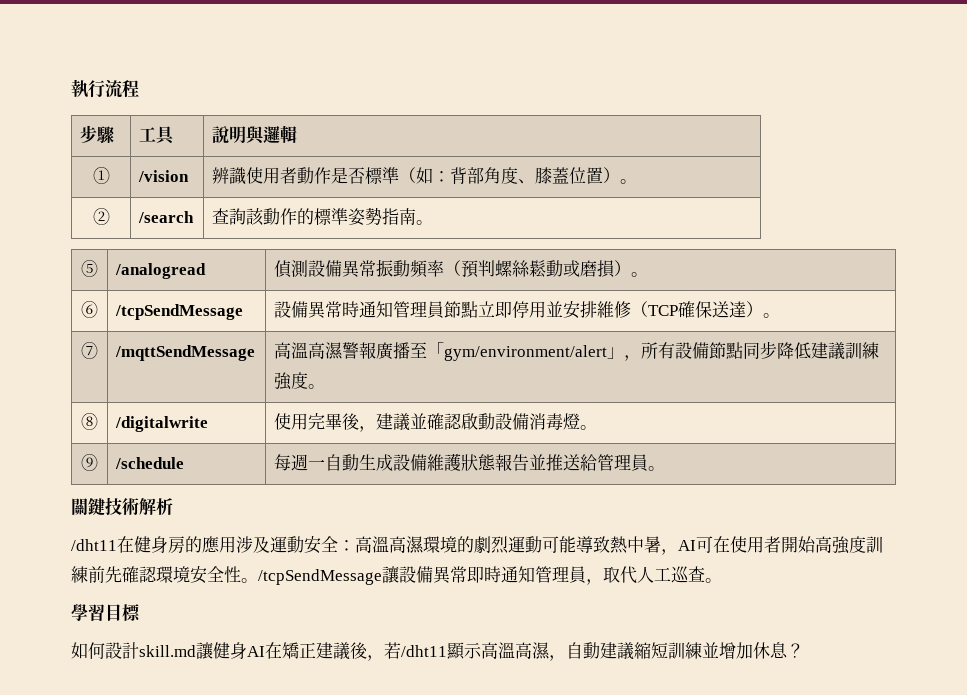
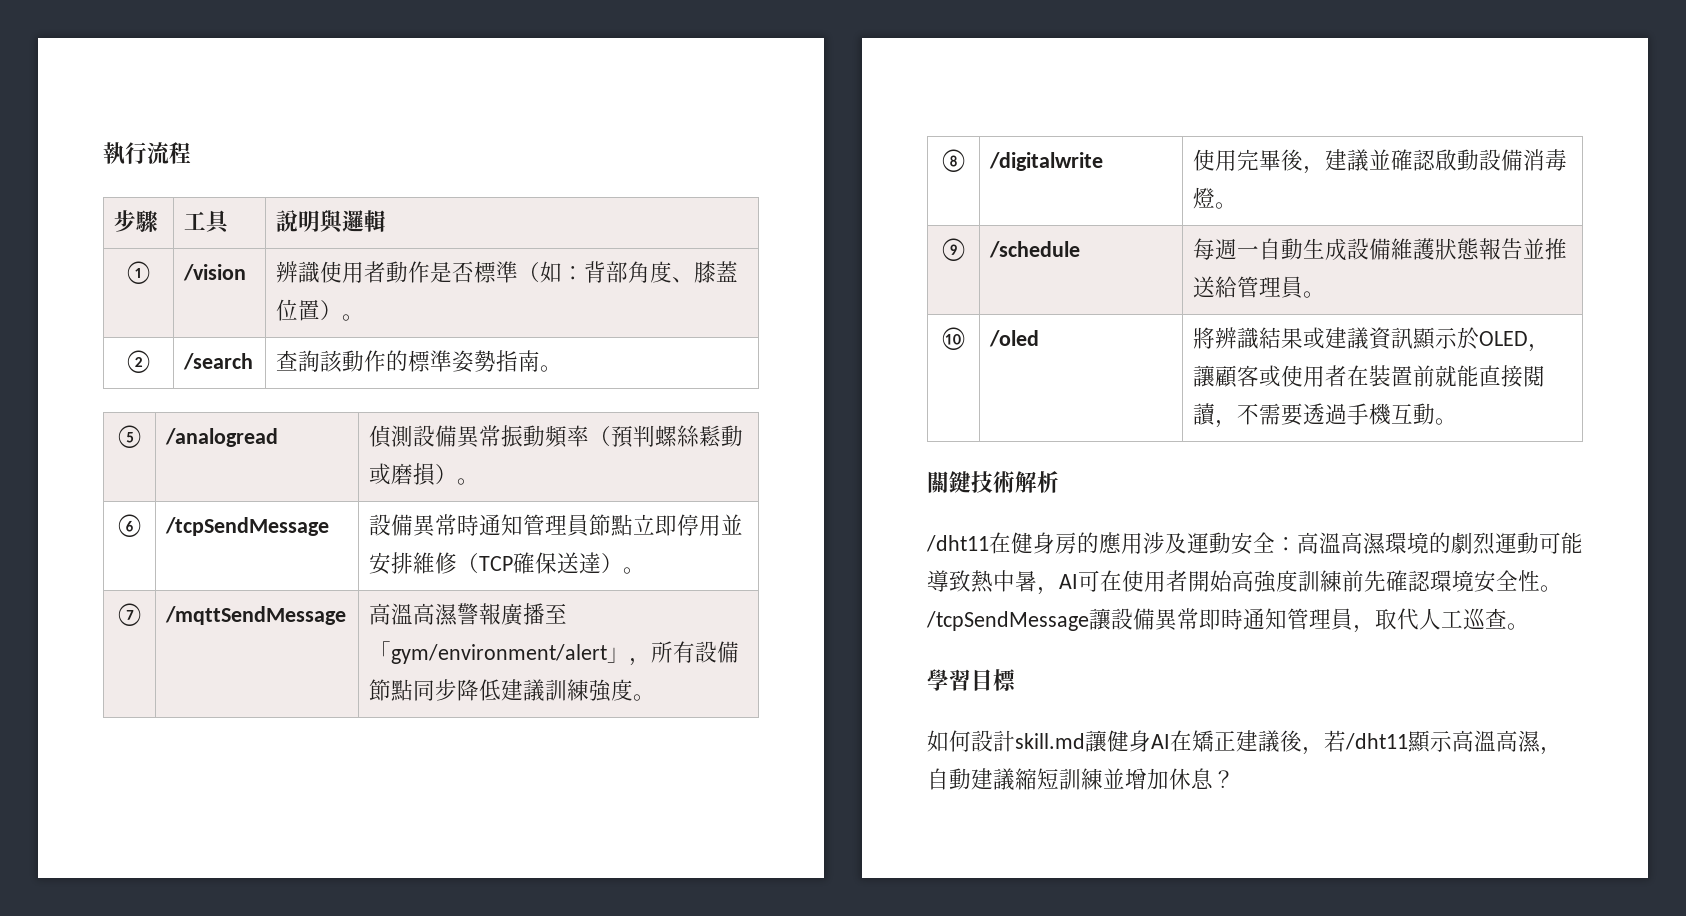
+ ⑩ | /oled | 將辨識結果或建議資訊顯示於OLED，讓顧客或使用者在裝置前就能直接閱讀，不需要透過手機互動。

